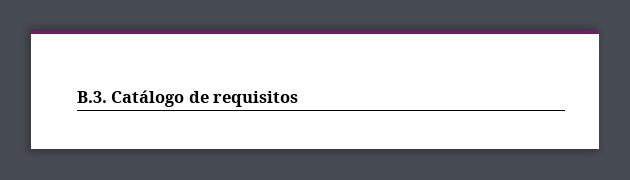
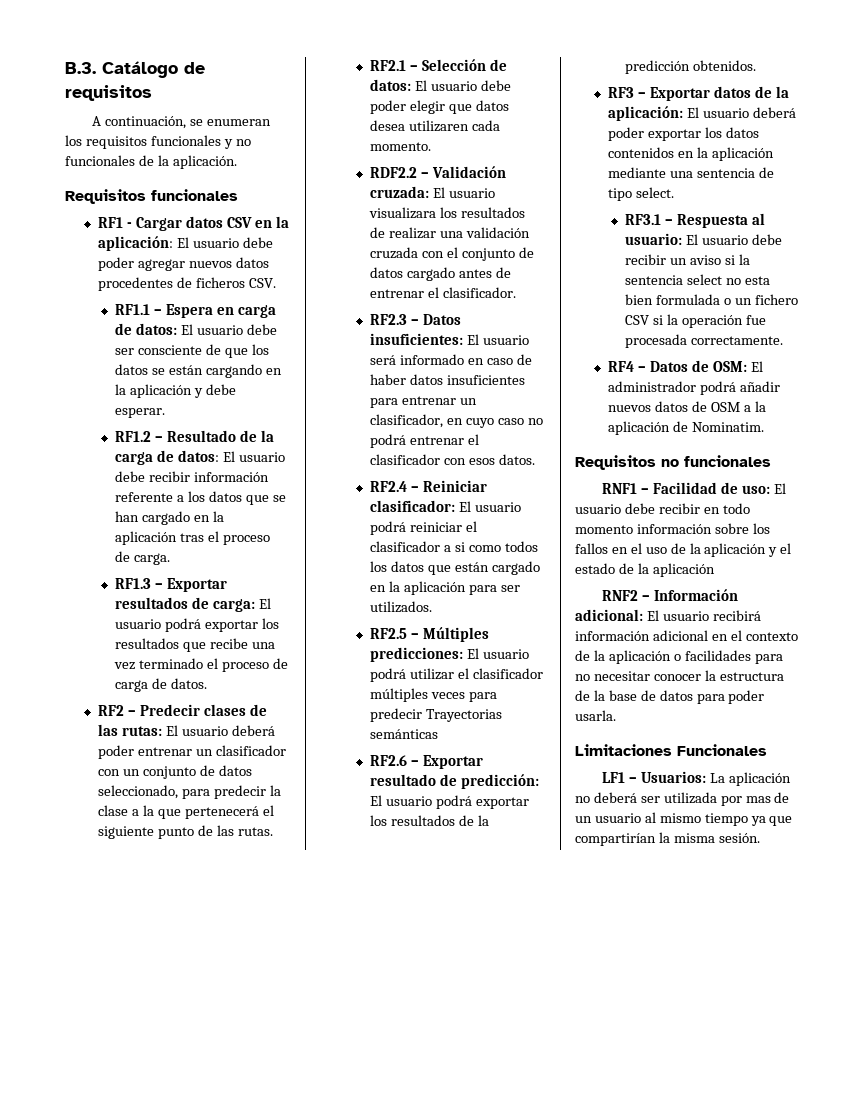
+ A continuación, se enumeran los requisitos funcionales y no funcionales de la aplicación.
+ Requisitos funcionales
+ RF1 - Cargar datos CSV en la aplicación: El usuario debe poder agregar nuevos datos procedentes de ficheros CSV.
+ RF1.1 – Espera en carga de datos: El usuario debe ser consciente de que los datos se están cargando en la aplicación y debe esperar.
+ RF1.2 – Resultado de la carga de datos: El usuario debe recibir información referente a los datos que se han cargado en la aplicación tras el proceso de carga.
+ RF1.3 – Exportar resultados de carga: El usuario podrá exportar los resultados que recibe una vez terminado el proceso de carga de datos.
+ RF2 – Predecir clases de las rutas: El usuario deberá poder entrenar un clasificador con un conjunto de datos seleccionado, para predecir la clase a la que pertenecerá el siguiente punto de las rutas.
+ RF2.1 – Selección de datos: El usuario debe poder elegir que datos desea utilizaren cada momento.
+ RDF2.2 – Validación cruzada: El usuario visualizara los resultados de realizar una validación cruzada con el conjunto de datos cargado antes de entrenar el clasificador.
+ RF2.3 – Datos insuficientes: El usuario será informado en caso de haber datos insuficientes para entrenar un clasificador, en cuyo caso no podrá entrenar el clasificador con esos datos.
+ RF2.4 – Reiniciar clasificador: El usuario podrá reiniciar el clasificador a si como todos los datos que están cargado en la aplicación para ser utilizados.
+ RF2.5 – Múltiples predicciones: El usuario podrá utilizar el clasificador múltiples veces para predecir Trayectorias semánticas
+ RF2.6 – Exportar resultado de predicción: El usuario podrá exportar los resultados de la predicción obtenidos.
+ RF3 – Exportar datos de la aplicación: El usuario deberá poder exportar los datos contenidos en la aplicación mediante una sentencia de tipo select.
+ RF3.1 – Respuesta al usuario: El usuario debe recibir un aviso si la sentencia select no esta bien formulada o un fichero CSV si la operación fue procesada correctamente.
+ RF4 – Datos de OSM: El administrador podrá añadir nuevos datos de OSM a la aplicación de Nominatim.
+ Requisitos no funcionales
+ RNF1 – Facilidad de uso: El usuario debe recibir en todo momento información sobre los fallos en el uso de la aplicación y el estado de la aplicación
+ RNF2 – Información adicional: El usuario recibirá información adicional en el contexto de la aplicación o facilidades para no necesitar conocer la estructura de la base de datos para poder usarla.
+ Limitaciones Funcionales
+ LF1 – Usuarios: La aplicación no deberá ser utilizada por mas de un usuario al mismo tiempo ya que compartirían la misma sesión.

